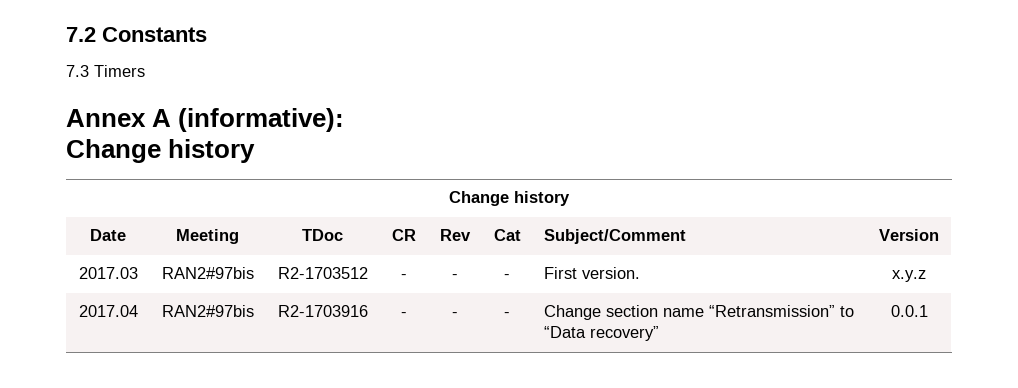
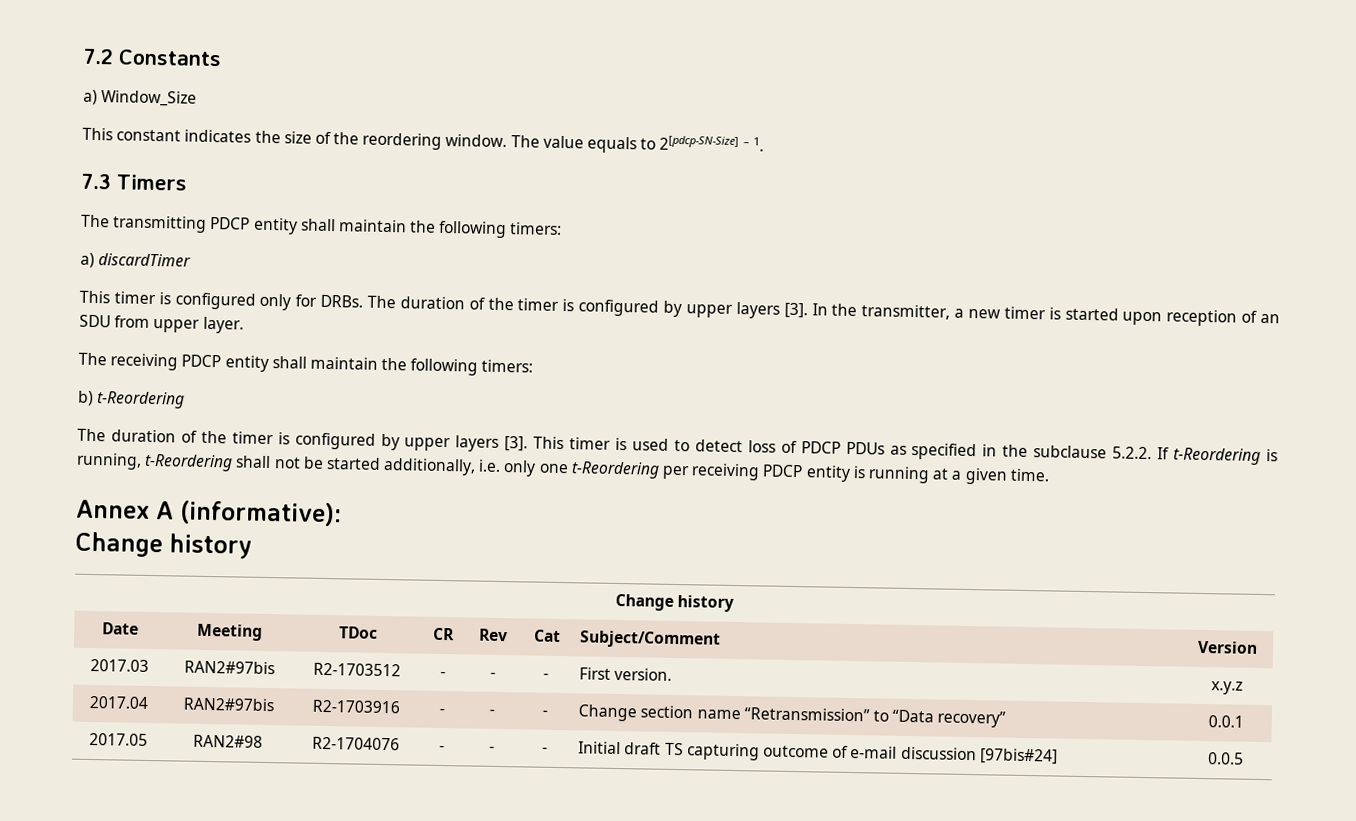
+ a) Window_Size
+ This constant indicates the size of the reordering window. The value equals to 2[pdcp-SN-Size] – 1.
  7.3 Timers
+ The transmitting PDCP entity shall maintain the following timers:
+ a) discardTimer
+ This timer is configured only for DRBs. The duration of the timer is configured by upper layers [3]. In the transmitter, a new timer is started upon reception of an SDU from upper layer.
+ The receiving PDCP entity shall maintain the following timers:
+ b) t-Reordering
+ The duration of the timer is configured by upper layers [3]. This timer is used to detect loss of PDCP PDUs as specified in the subclause 5.2.2. If t-Reordering is running, t-Reordering shall not be started additionally, i.e. only one t-Reordering per receiving PDCP entity is running at a given time.
+ 2017.05 | RAN2#98 | R2-1704076 | - | - | - | Initial draft TS capturing outcome of e-mail discussion [97bis#24] | 0.0.5

